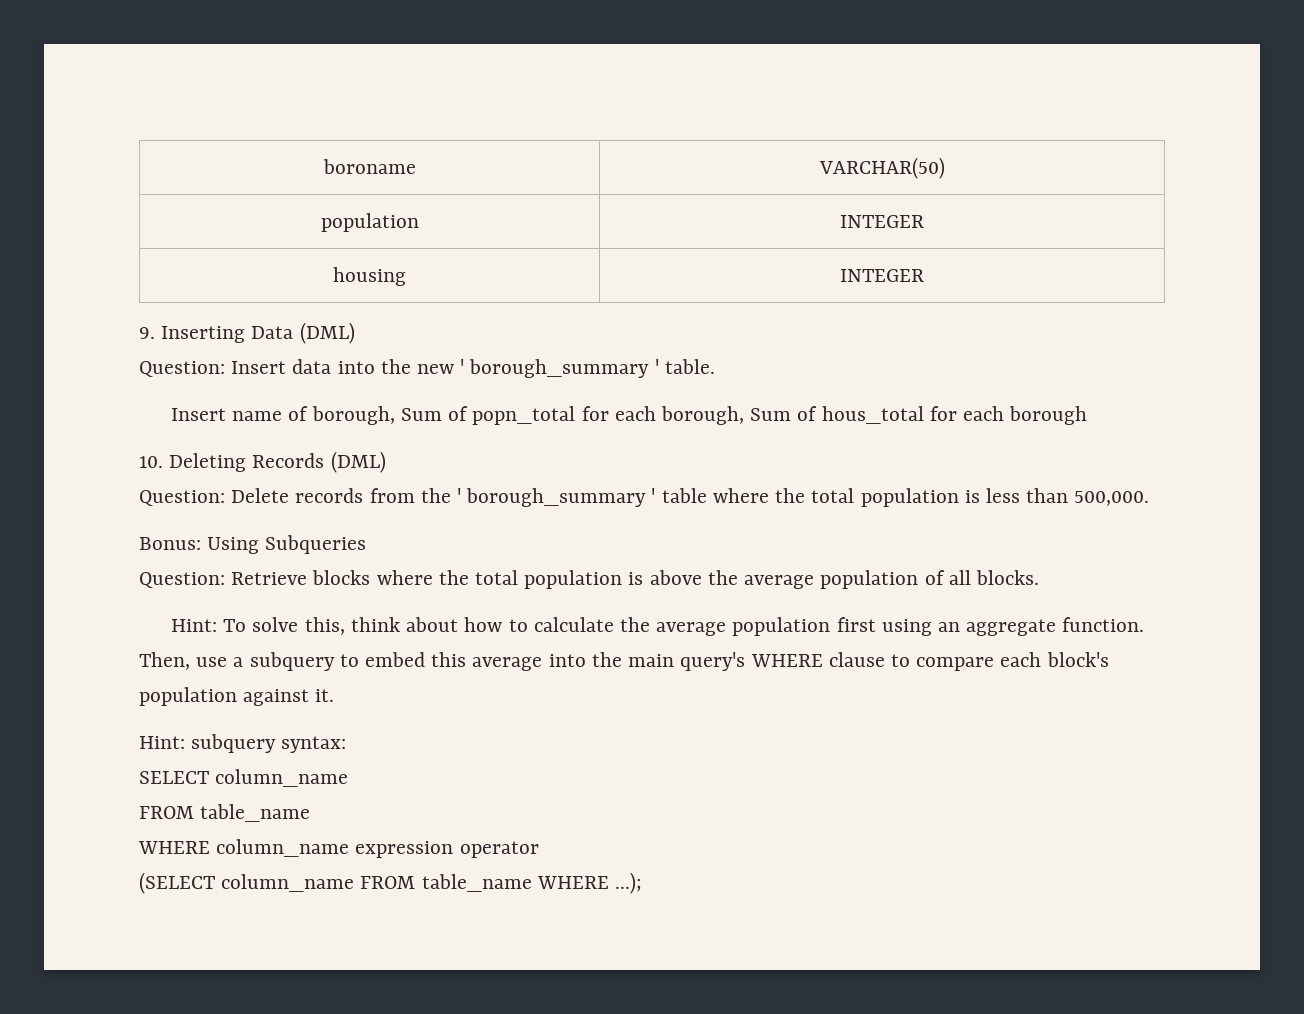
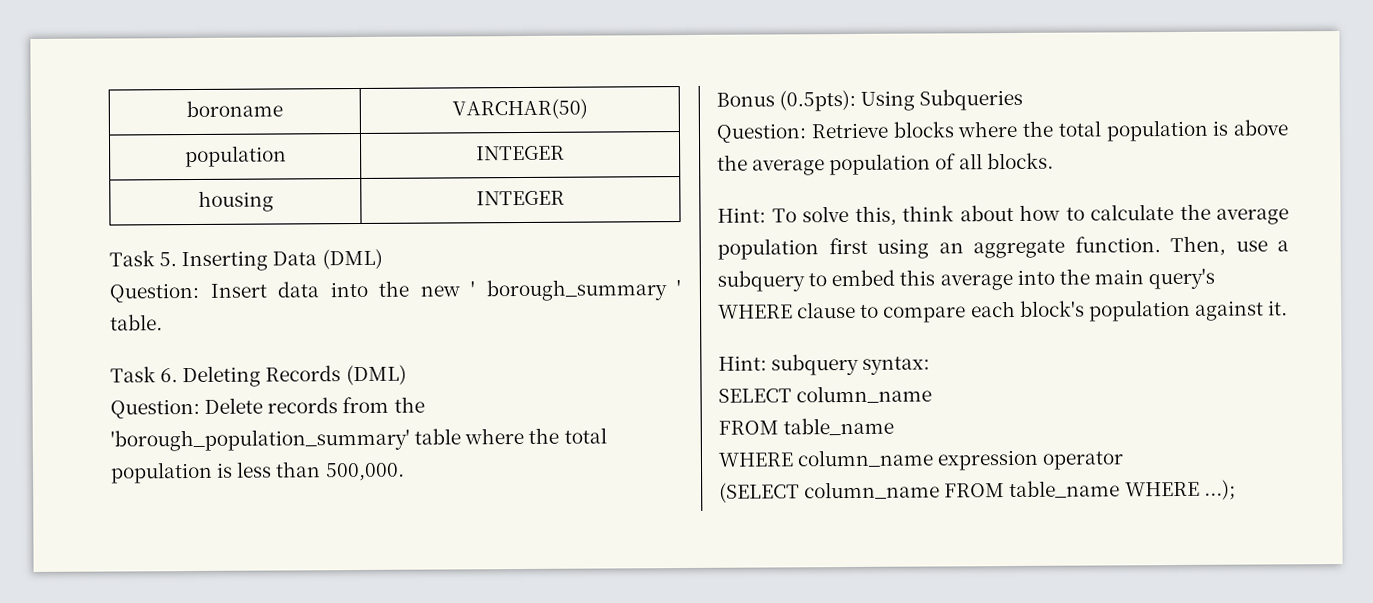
- 9. Inserting Data (DML)
+ Task 5. Inserting Data (DML)
- Insert name of borough, Sum of popn_total for each borough, Sum of hous_total for each borough
- 10. Deleting Records (DML)
+ Task 6. Deleting Records (DML)
- Question: Delete records from the ' borough_summary ' table where the total population is less than 500,000.
+ Question: Delete records from the 'borough_population_summary' table where the total population is less than 500,000.
- Bonus: Using Subqueries
+ Bonus (0.5pts): Using Subqueries

